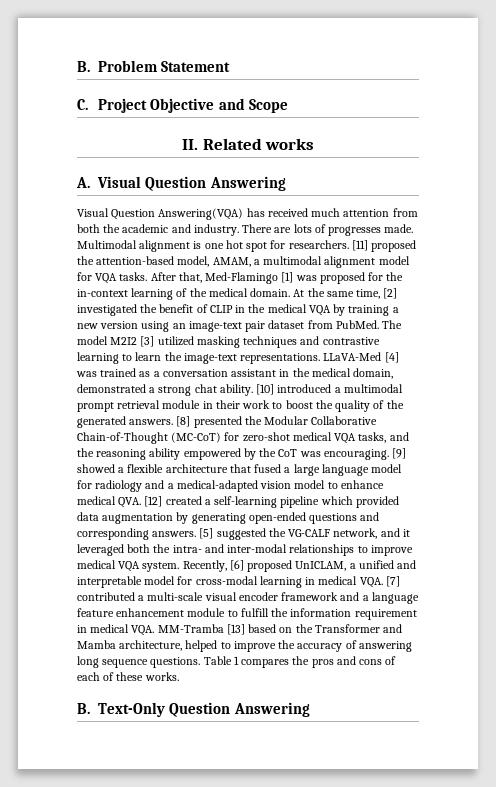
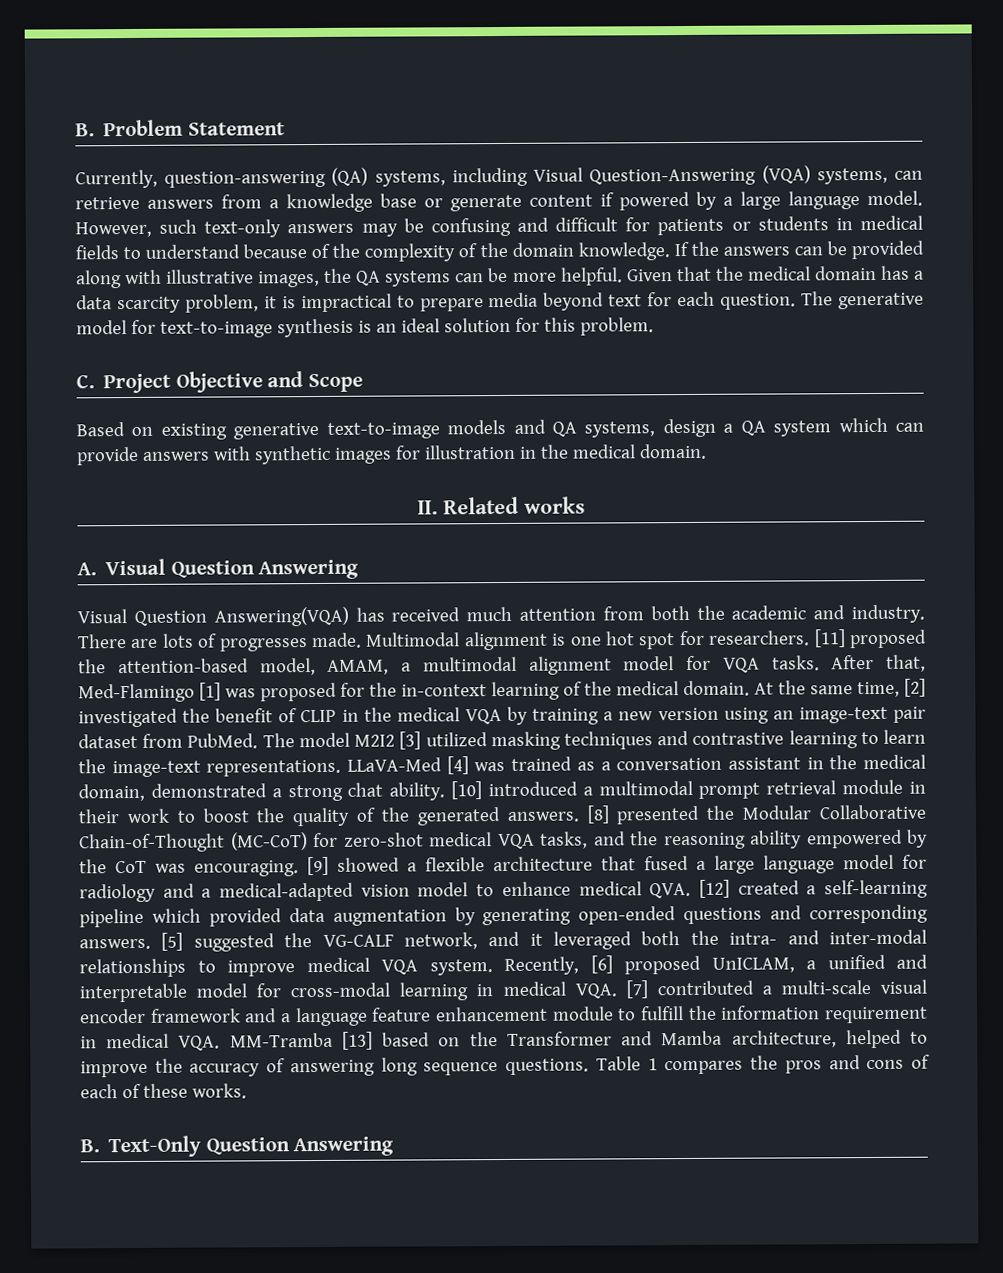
+ Currently, question-answering (QA) systems, including Visual Question-Answering (VQA) systems, can retrieve answers from a knowledge base or generate content if powered by a large language model. However, such text-only answers may be confusing and difficult for patients or students in medical fields to understand because of the complexity of the domain knowledge. If the answers can be provided along with illustrative images, the QA systems can be more helpful. Given that the medical domain has a data scarcity problem, it is impractical to prepare media beyond text for each question. The generative model for text-to-image synthesis is an ideal solution for this problem.
+ Based on existing generative text-to-image models and QA systems, design a QA system which can provide answers with synthetic images for illustration in the medical domain.

